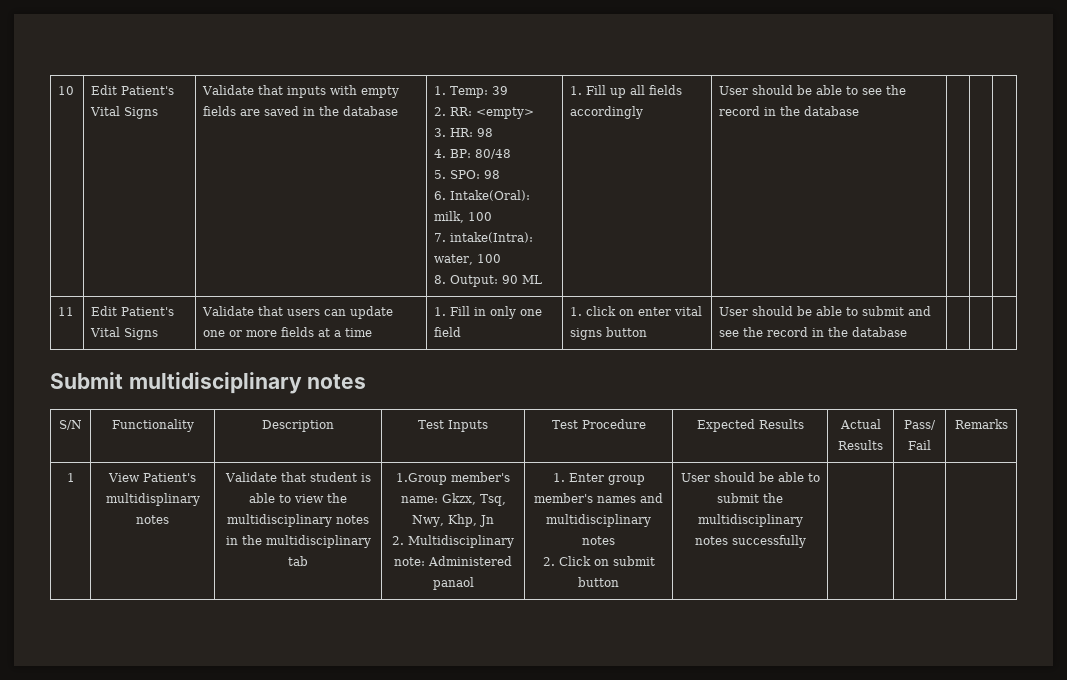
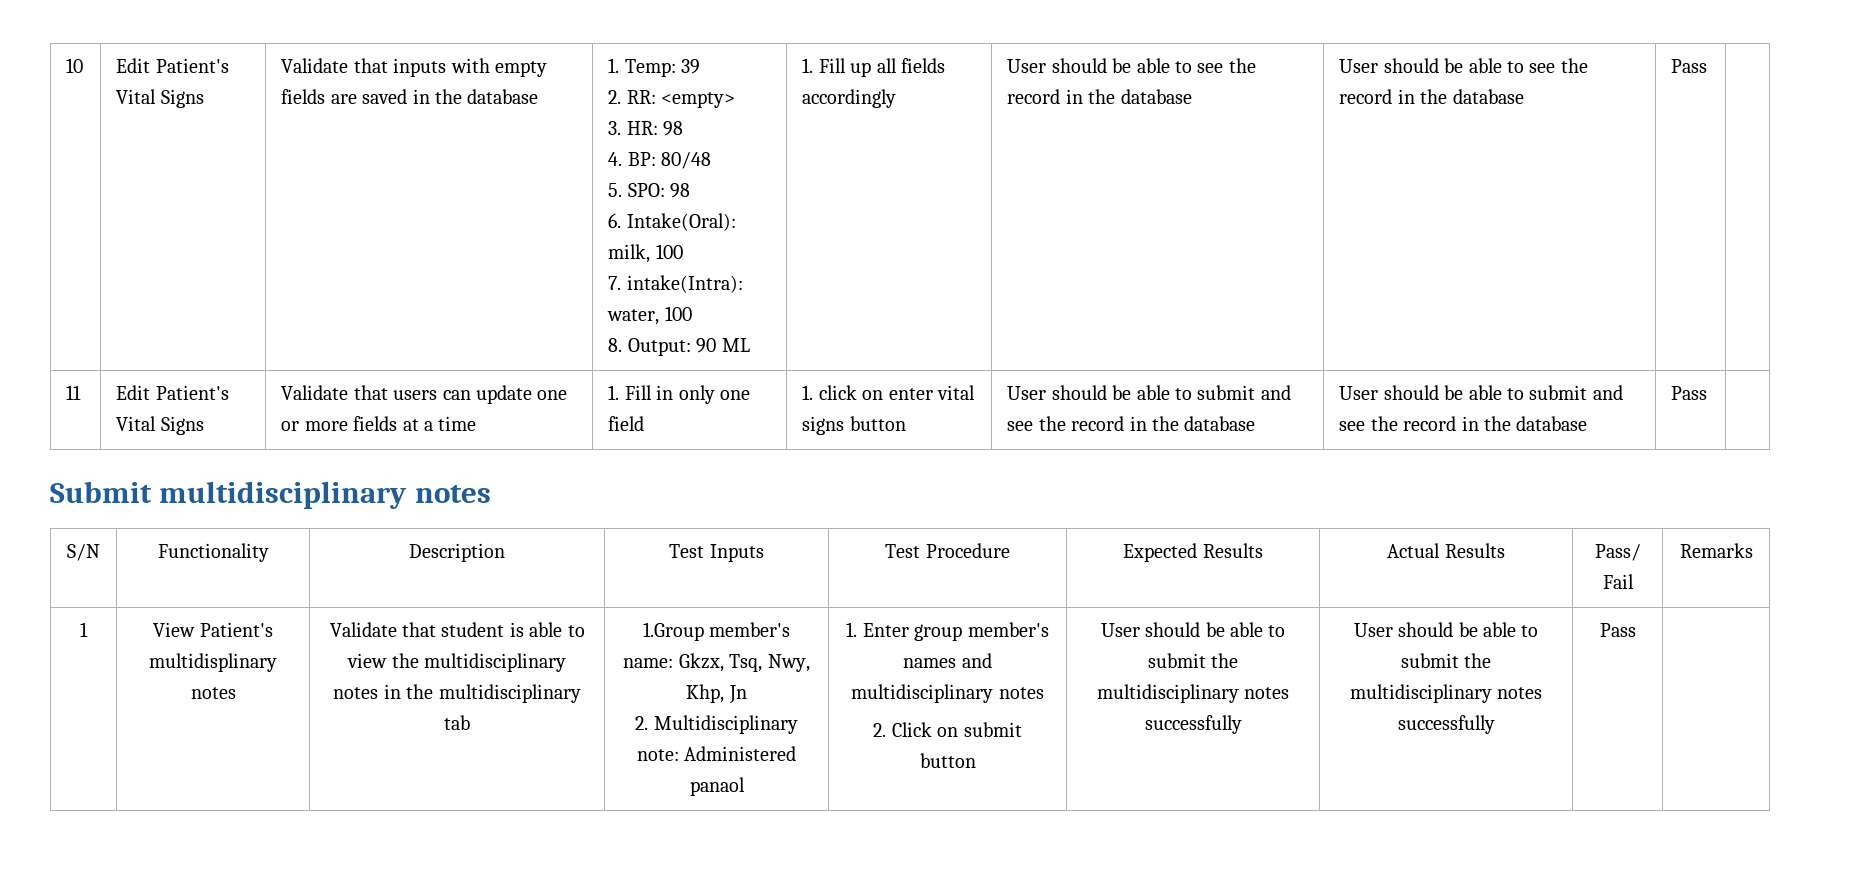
+ User should be able to see the record in the database | Pass
+ User should be able to submit and see the record in the database | Pass
+ User should be able to submit the multidisciplinary notes successfully | Pass

